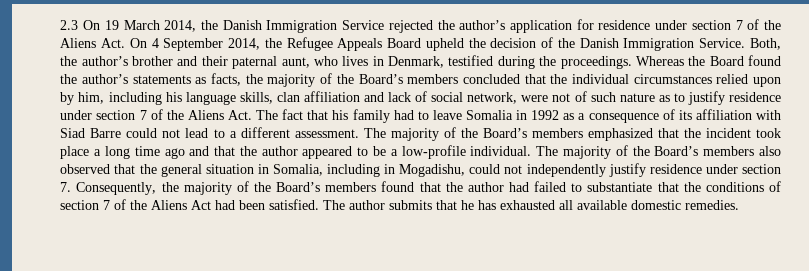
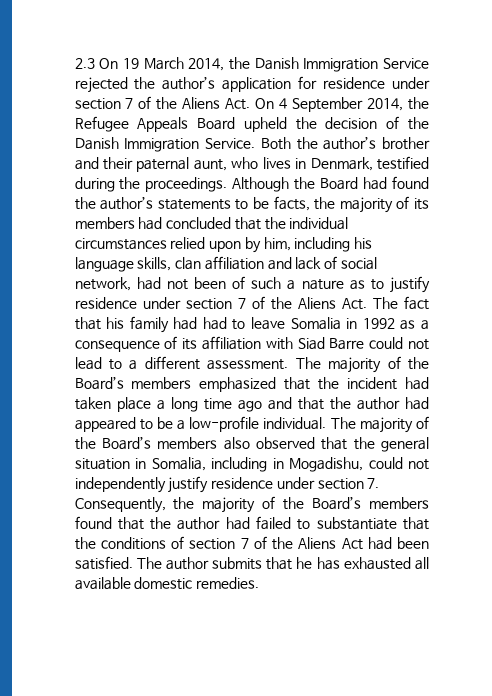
- Both, the author’s brother and their paternal aunt, who lives in Denmark, testified during the proceedings.
+ Both the author’s brother and their paternal aunt, who lives in Denmark, testified during the proceedings.
- Whereas the Board found the author’s statements as facts, the majority of the Board’s members concluded that the individual circumstances relied upon by him, including his language skills, clan affiliation and lack of social network, were not of such nature as to justify residence under section 7 of the Aliens Act. The fact that his family had to leave Somalia in 1992 as a consequence of its affiliation with Siad Barre could not lead to a different assessment.
+ Although the Board had found the author’s statements to be facts, the majority of its members had concluded that the individual circumstances relied upon by him, including his language skills, clan affiliation and lack of social network, had not been of such a nature as to justify residence under section 7 of the Aliens Act. The fact that his family had had to leave Somalia in 1992 as a consequence of its affiliation with Siad Barre could not lead to a different assessment.
- The majority of the Board’s members emphasized that the incident took place a long time ago and that the author appeared to be a low-profile individual.
+ The majority of the Board’s members emphasized that the incident had taken place a long time ago and that the author had appeared to be a low-profile individual.

